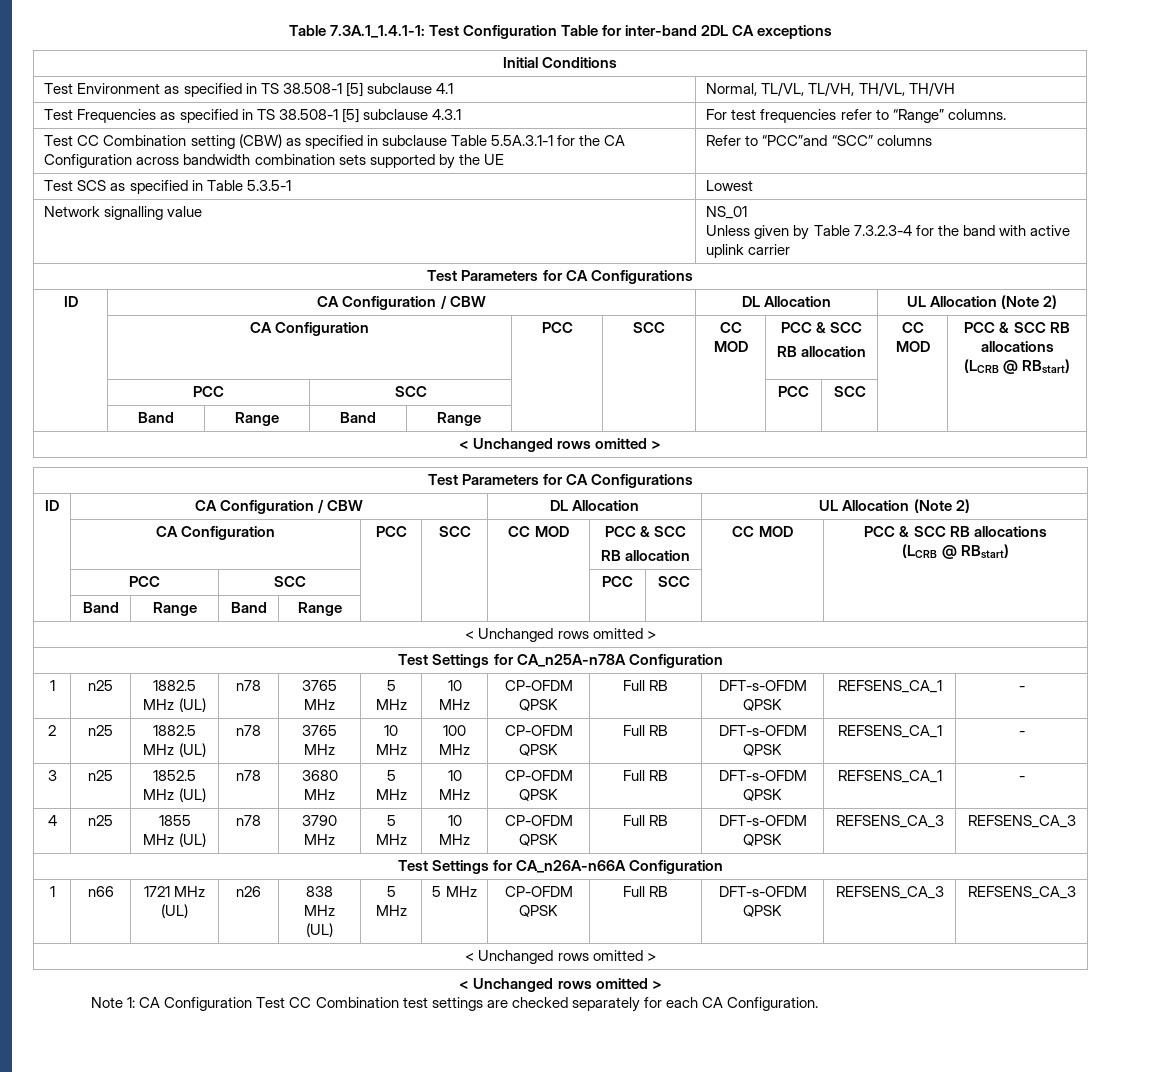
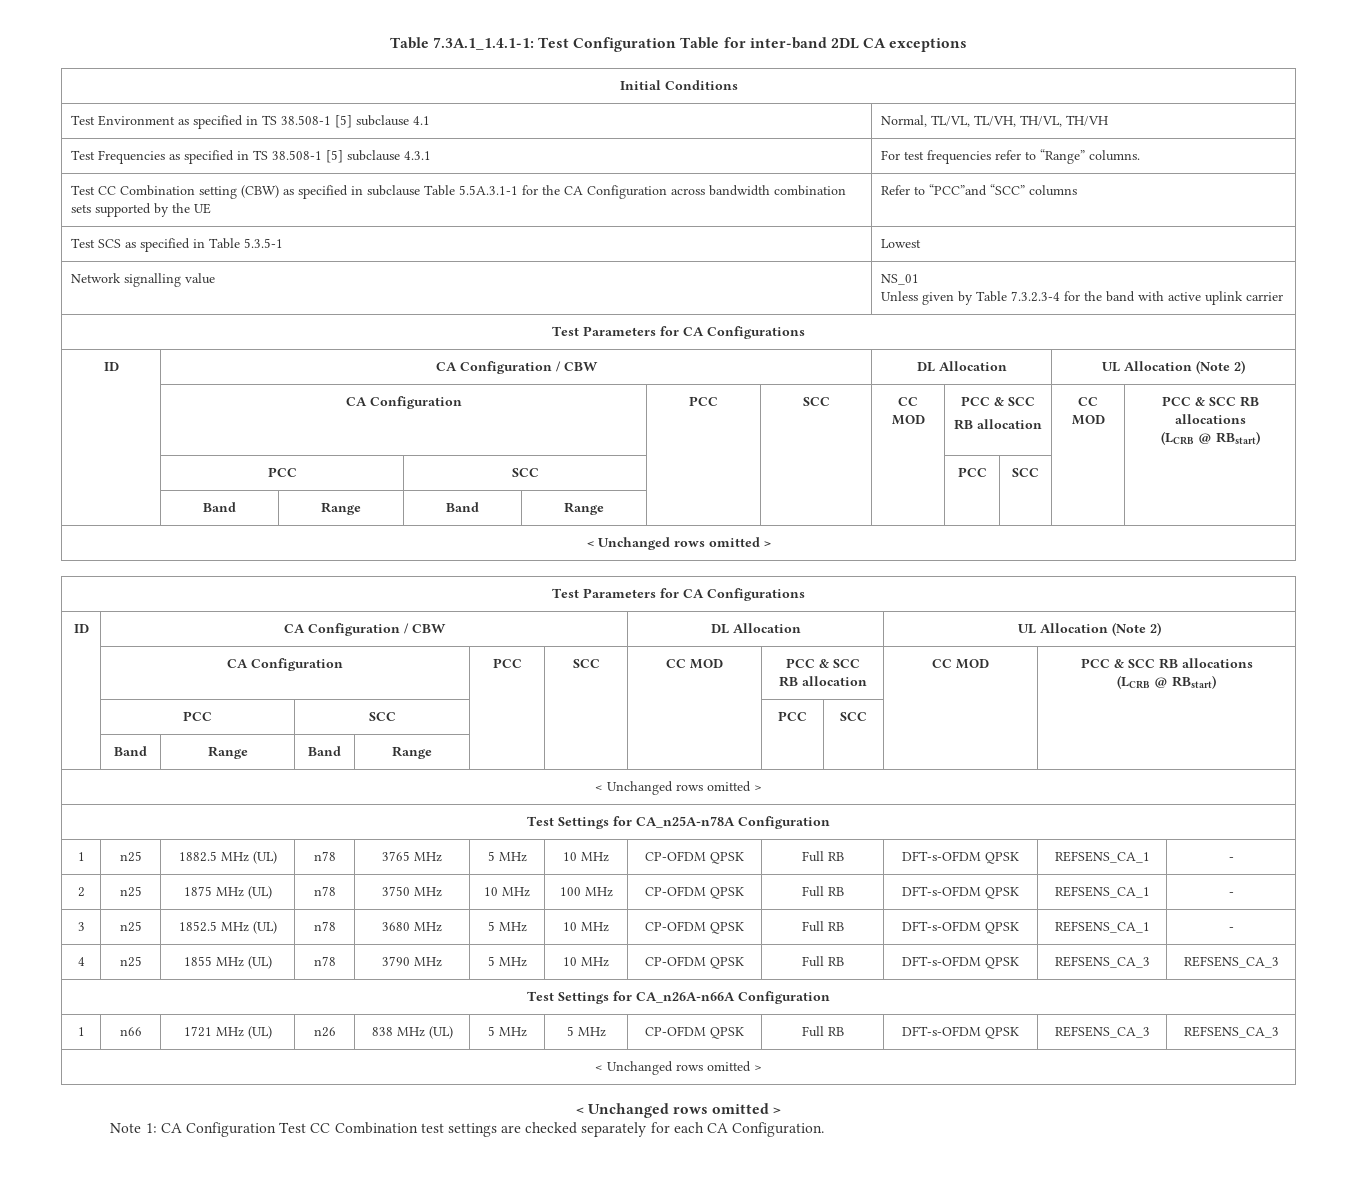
- 2 | n25 | 1882.5 MHz (UL) | n78 | 3765 MHz | 10 MHz | 100 MHz | CP-OFDM QPSK | Full RB | DFT-s-OFDM QPSK | REFSENS_CA_1 | -
+ 2 | n25 | 1875 MHz (UL) | n78 | 3750 MHz | 10 MHz | 100 MHz | CP-OFDM QPSK | Full RB | DFT-s-OFDM QPSK | REFSENS_CA_1 | -

